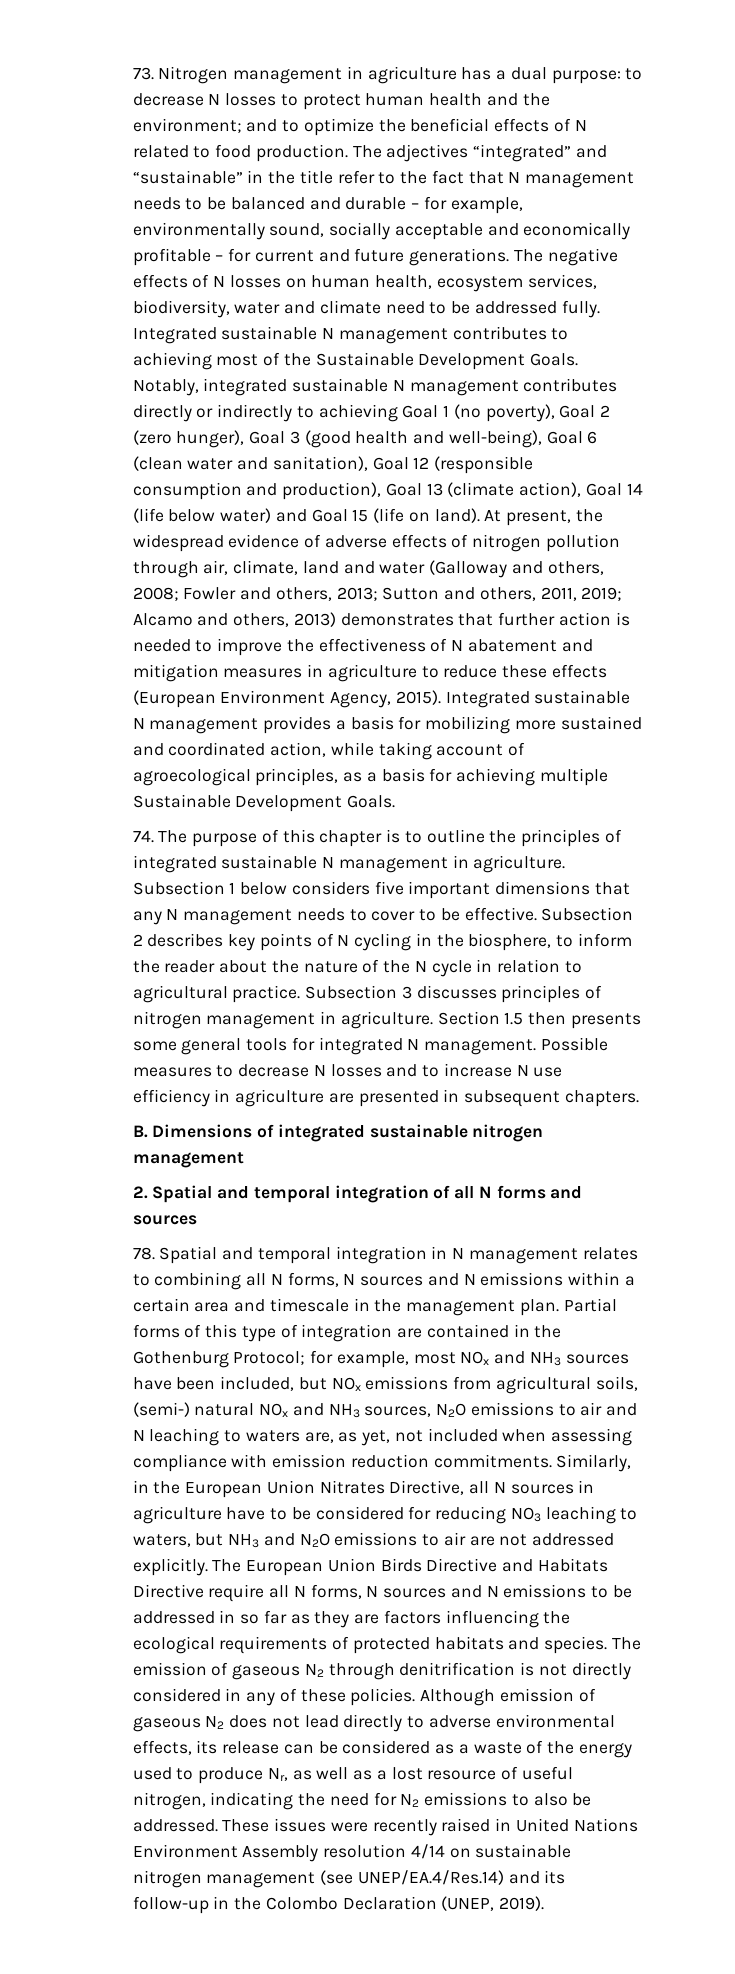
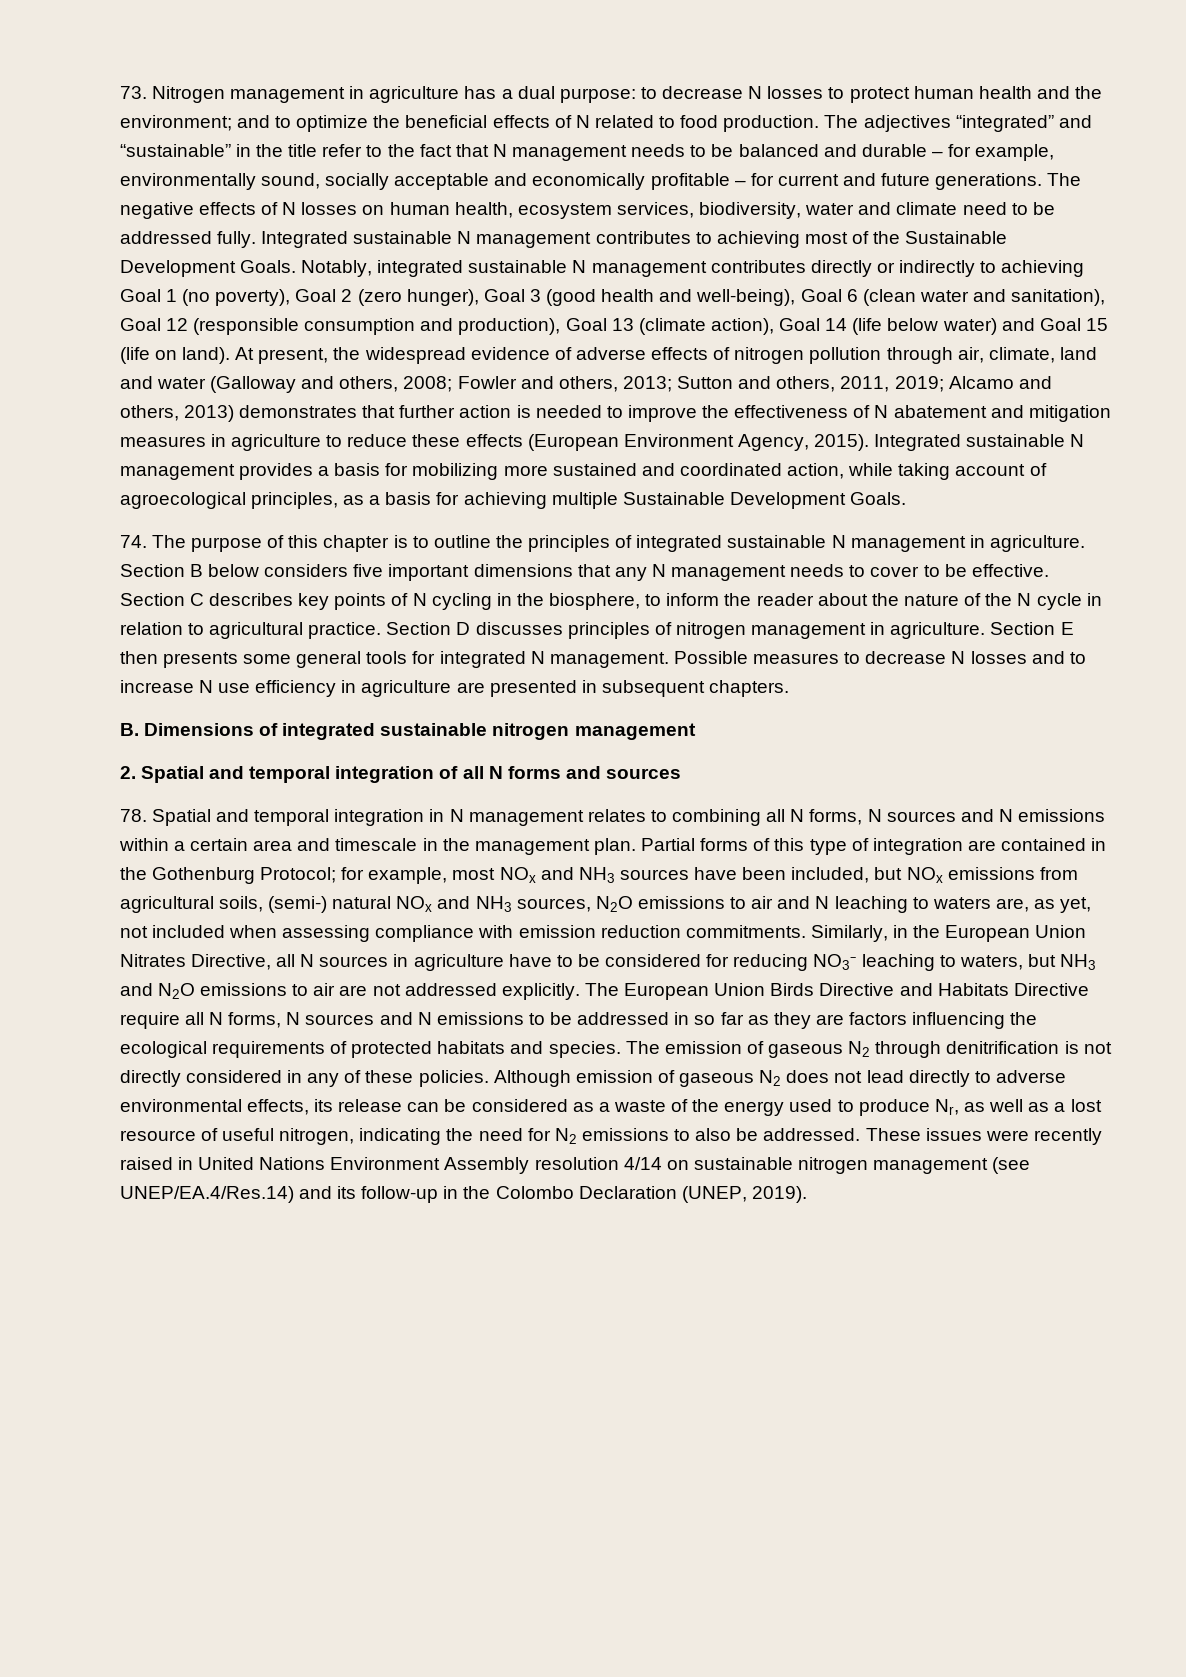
- Subsection 1 below considers five important dimensions that any N management needs to cover to be effective.
+ Section B below considers five important dimensions that any N management needs to cover to be effective.
- Subsection 2 describes key points of N cycling in the biosphere, to inform the reader about the nature of the N cycle in relation to agricultural practice.
+ Section C describes key points of N cycling in the biosphere, to inform the reader about the nature of the N cycle in relation to agricultural practice.
- Subsection 3 discusses principles of nitrogen management in agriculture.
+ Section D discusses principles of nitrogen management in agriculture.
- Section 1.5 then presents some general tools for integrated N management.
+ Section E then presents some general tools for integrated N management.
- Similarly, in the European Union Nitrates Directive, all N sources in agriculture have to be considered for reducing NO3 leaching to waters, but NH3 and N2O emissions to air are not addressed explicitly.
+ Similarly, in the European Union Nitrates Directive, all N sources in agriculture have to be considered for reducing NO3⁻ leaching to waters, but NH3 and N2O emissions to air are not addressed explicitly.

